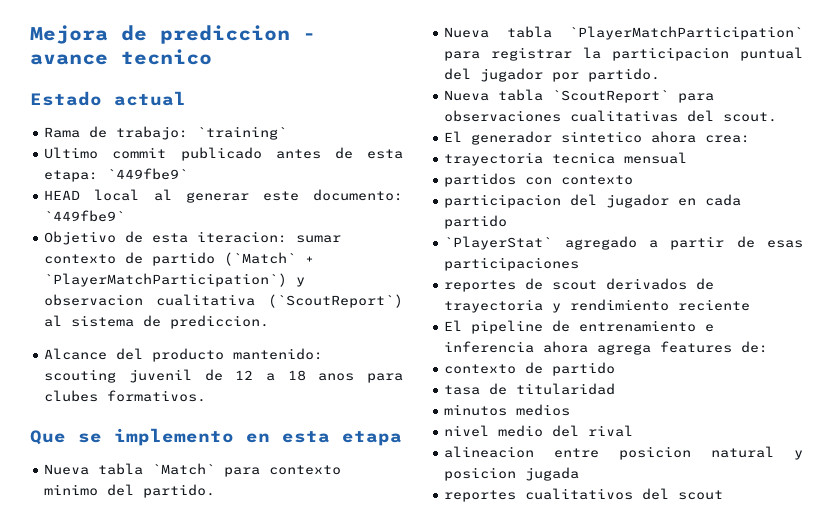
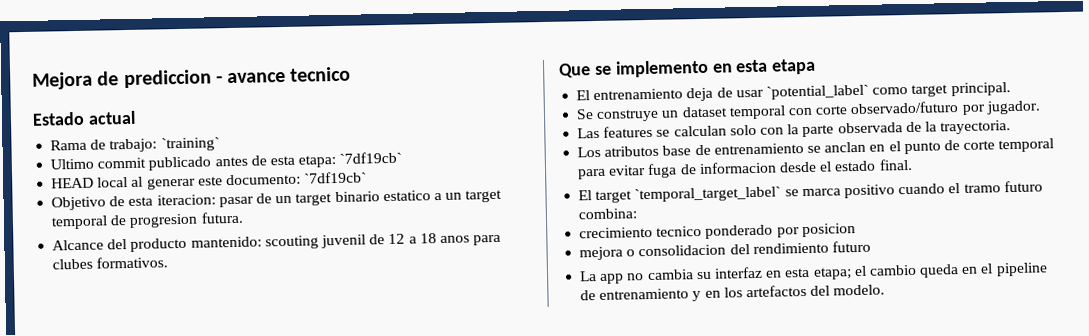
- Ultimo commit publicado antes de esta etapa: `449fbe9`
+ Ultimo commit publicado antes de esta etapa: `7df19cb`
- HEAD local al generar este documento: `449fbe9`
+ HEAD local al generar este documento: `7df19cb`
- Objetivo de esta iteracion: sumar contexto de partido (`Match` + `PlayerMatchParticipation`) y observacion cualitativa (`ScoutReport`) al sistema de prediccion.
+ Objetivo de esta iteracion: pasar de un target binario estatico a un target temporal de progresion futura.
- Nueva tabla `Match` para contexto minimo del partido.
- Nueva tabla `PlayerMatchParticipation` para registrar la participacion puntual del jugador por partido.
- Nueva tabla `ScoutReport` para observaciones cualitativas del scout.
- El generador sintetico ahora crea:
- trayectoria tecnica mensual
- partidos con contexto
- participacion del jugador en cada partido
- `PlayerStat` agregado a partir de esas participaciones
- reportes de scout derivados de trayectoria y rendimiento reciente
- El pipeline de entrenamiento e inferencia ahora agrega features de:
- contexto de partido
- tasa de titularidad
- minutos medios
- nivel medio del rival
- alineacion entre posicion natural y posicion jugada
- reportes cualitativos del scout
+ El entrenamiento deja de usar `potential_label` como target principal.
+ Se construye un dataset temporal con corte observado/futuro por jugador.
+ Las features se calculan solo con la parte observada de la trayectoria.
+ Los atributos base de entrenamiento se anclan en el punto de corte temporal para evitar fuga de informacion desde el estado final.
+ El target `temporal_target_label` se marca positivo cuando el tramo futuro combina:
+ crecimiento tecnico ponderado por posicion
+ mejora o consolidacion del rendimiento futuro
+ La app no cambia su interfaz en esta etapa; el cambio queda en el pipeline de entrenamiento y en los artefactos del modelo.

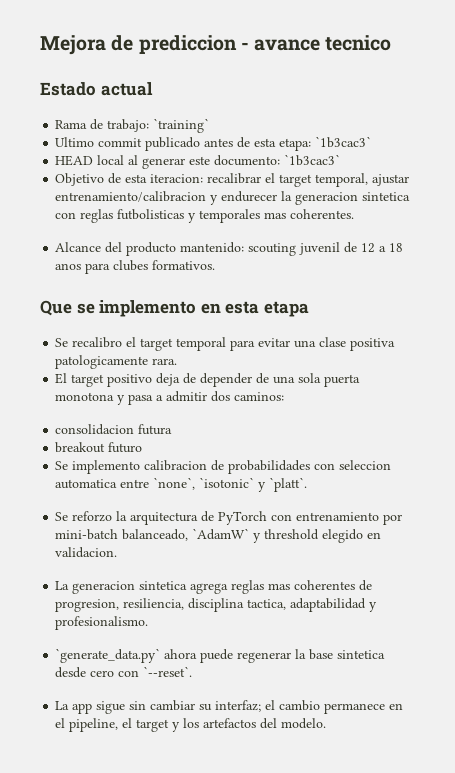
- Ultimo commit publicado antes de esta etapa: `7df19cb`
+ Ultimo commit publicado antes de esta etapa: `1b3cac3`
- HEAD local al generar este documento: `7df19cb`
+ HEAD local al generar este documento: `1b3cac3`
- Objetivo de esta iteracion: pasar de un target binario estatico a un target temporal de progresion futura.
+ Objetivo de esta iteracion: recalibrar el target temporal, ajustar entrenamiento/calibracion y endurecer la generacion sintetica con reglas futbolisticas y temporales mas coherentes.
- El entrenamiento deja de usar `potential_label` como target principal.
- Se construye un dataset temporal con corte observado/futuro por jugador.
- Las features se calculan solo con la parte observada de la trayectoria.
- Los atributos base de entrenamiento se anclan en el punto de corte temporal para evitar fuga de informacion desde el estado final.
- El target `temporal_target_label` se marca positivo cuando el tramo futuro combina:
- crecimiento tecnico ponderado por posicion
- mejora o consolidacion del rendimiento futuro
- La app no cambia su interfaz en esta etapa; el cambio queda en el pipeline de entrenamiento y en los artefactos del modelo.
+ Se recalibro el target temporal para evitar una clase positiva patologicamente rara.
+ El target positivo deja de depender de una sola puerta monotona y pasa a admitir dos caminos:
+ consolidacion futura
+ breakout futuro
+ Se implemento calibracion de probabilidades con seleccion automatica entre `none`, `isotonic` y `platt`.
+ Se reforzo la arquitectura de PyTorch con entrenamiento por mini-batch balanceado, `AdamW` y threshold elegido en validacion.
+ La generacion sintetica agrega reglas mas coherentes de progresion, resiliencia, disciplina tactica, adaptabilidad y profesionalismo.
+ `generate_data.py` ahora puede regenerar la base sintetica desde cero con `--reset`.
+ La app sigue sin cambiar su interfaz; el cambio permanece en el pipeline, el target y los artefactos del modelo.

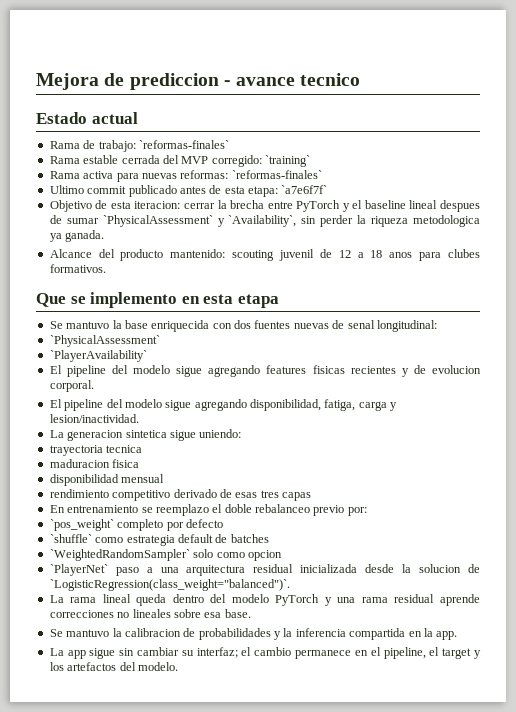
- Rama de trabajo: `training`
+ Rama de trabajo: `reformas-finales`
+ Rama estable cerrada del MVP corregido: `training`
+ Rama activa para nuevas reformas: `reformas-finales`
- Ultimo commit publicado antes de esta etapa: `1b3cac3`
- HEAD local al generar este documento: `1b3cac3`
- Objetivo de esta iteracion: recalibrar el target temporal, ajustar entrenamiento/calibracion y endurecer la generacion sintetica con reglas futbolisticas y temporales mas coherentes.
+ Ultimo commit publicado antes de esta etapa: `a7e6f7f`
+ Objetivo de esta iteracion: cerrar la brecha entre PyTorch y el baseline lineal despues de sumar `PhysicalAssessment` y `Availability`, sin perder la riqueza metodologica ya ganada.
- Se recalibro el target temporal para evitar una clase positiva patologicamente rara.
- El target positivo deja de depender de una sola puerta monotona y pasa a admitir dos caminos:
- consolidacion futura
- breakout futuro
- Se implemento calibracion de probabilidades con seleccion automatica entre `none`, `isotonic` y `platt`.
- Se reforzo la arquitectura de PyTorch con entrenamiento por mini-batch balanceado, `AdamW` y threshold elegido en validacion.
- La generacion sintetica agrega reglas mas coherentes de progresion, resiliencia, disciplina tactica, adaptabilidad y profesionalismo.
- `generate_data.py` ahora puede regenerar la base sintetica desde cero con `--reset`.
+ Se mantuvo la base enriquecida con dos fuentes nuevas de senal longitudinal:
+ `PhysicalAssessment`
+ `PlayerAvailability`
+ El pipeline del modelo sigue agregando features fisicas recientes y de evolucion corporal.
+ El pipeline del modelo sigue agregando disponibilidad, fatiga, carga y lesion/inactividad.
+ La generacion sintetica sigue uniendo:
+ trayectoria tecnica
+ maduracion fisica
+ disponibilidad mensual
+ rendimiento competitivo derivado de esas tres capas
+ En entrenamiento se reemplazo el doble rebalanceo previo por:
+ `pos_weight` completo por defecto
+ `shuffle` como estrategia default de batches
+ `WeightedRandomSampler` solo como opcion
+ `PlayerNet` paso a una arquitectura residual inicializada desde la solucion de `LogisticRegression(class_weight="balanced")`.
+ La rama lineal queda dentro del modelo PyTorch y una rama residual aprende correcciones no lineales sobre esa base.
+ Se mantuvo la calibracion de probabilidades y la inferencia compartida en la app.

